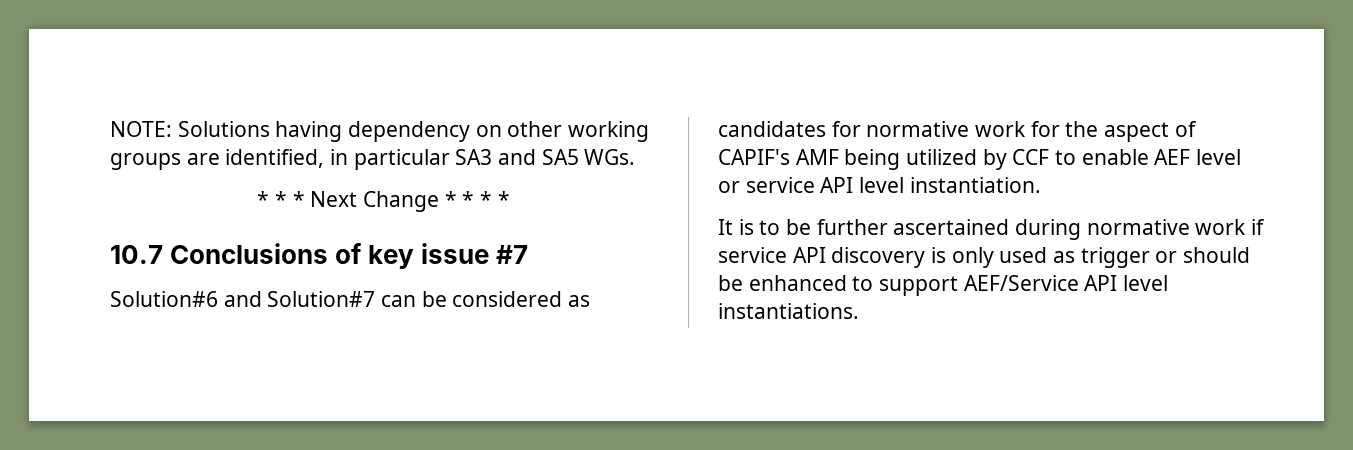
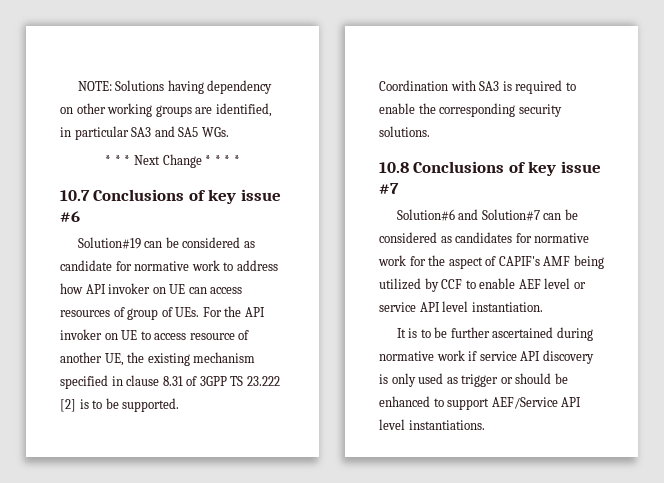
- 10.7 Conclusions of key issue #7
+ 10.7 Conclusions of key issue #6
+ Solution#19 can be considered as candidate for normative work to address how API invoker on UE can access resources of group of UEs. For the API invoker on UE to access resource of another UE, the existing mechanism specified in clause 8.31 of 3GPP TS 23.222 [2] is to be supported.
+ Coordination with SA3 is required to enable the corresponding security solutions.
+ 10.8 Conclusions of key issue #7

